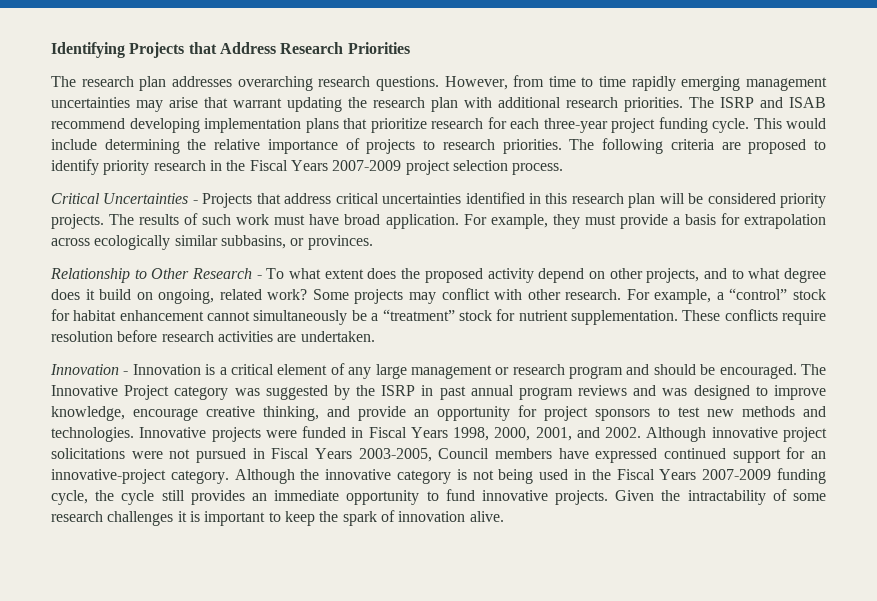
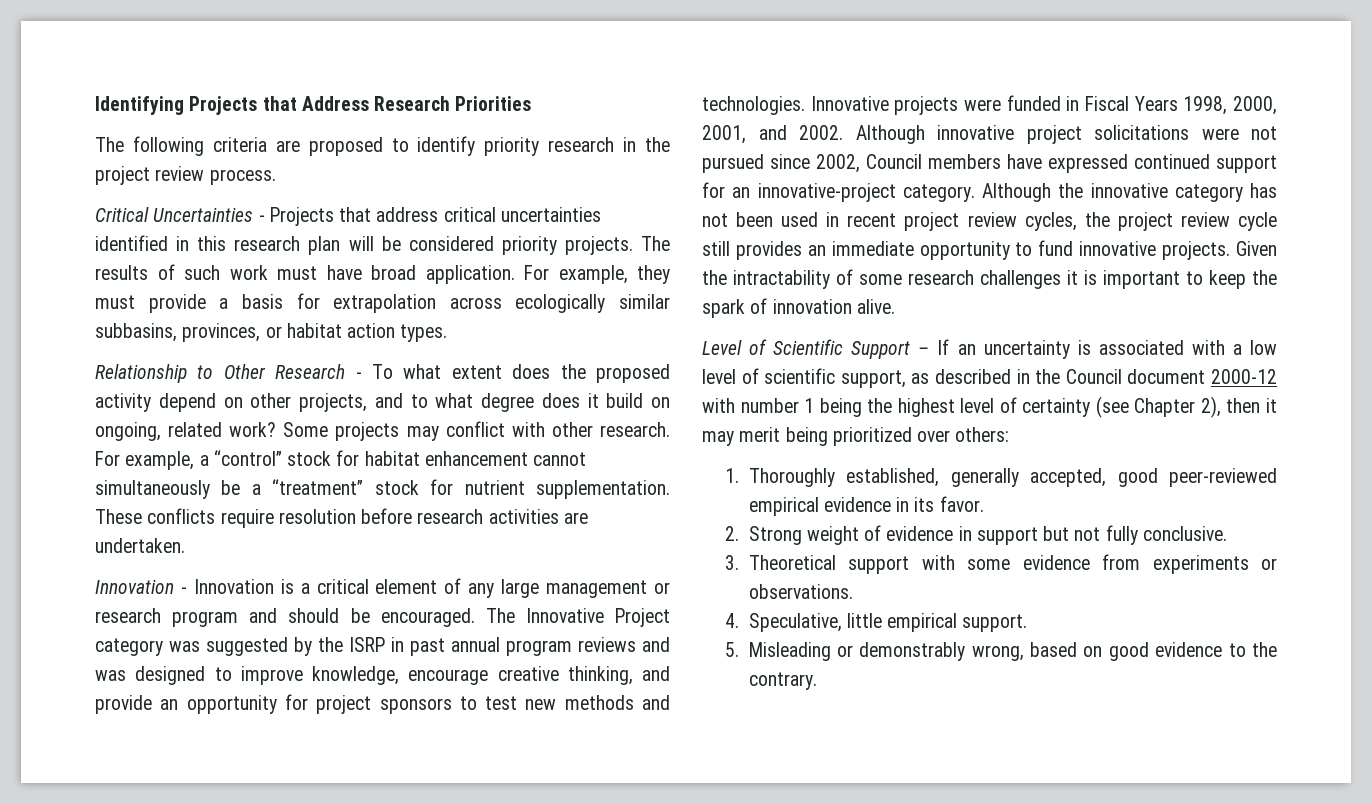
- The research plan addresses overarching research questions. However, from time to time rapidly emerging management uncertainties may arise that warrant updating the research plan with additional research priorities. The ISRP and ISAB recommend developing implementation plans that prioritize research for each three-year project funding cycle. This would include determining the relative importance of projects to research priorities. The following criteria are proposed to identify priority research in the Fiscal Years 2007-2009 project selection process.
+ The following criteria are proposed to identify priority research in the project review process.
- For example, they must provide a basis for extrapolation across ecologically similar subbasins, or provinces.
+ For example, they must provide a basis for extrapolation across ecologically similar subbasins, provinces, or habitat action types.
- Although innovative project solicitations were not pursued in Fiscal Years 2003-2005, Council members have expressed continued support for an innovative-project category.
+ Although innovative project solicitations were not pursued since 2002, Council members have expressed continued support for an innovative-project category.
- Although the innovative category is not being used in the Fiscal Years 2007-2009 funding cycle, the cycle still provides an immediate opportunity to fund innovative projects.
+ Although the innovative category has not been used in recent project review cycles, the project review cycle still provides an immediate opportunity to fund innovative projects.
+ Level of Scientific Support – If an uncertainty is associated with a low level of scientific support, as described in the Council document 2000-12 with number 1 being the highest level of certainty (see Chapter 2), then it may merit being prioritized over others:
+ 1. Thoroughly established, generally accepted, good peer-reviewed empirical evidence in its favor.
+ 2. Strong weight of evidence in support but not fully conclusive.
+ 3. Theoretical support with some evidence from experiments or observations.
+ 4. Speculative, little empirical support.
+ 5. Misleading or demonstrably wrong, based on good evidence to the contrary.

